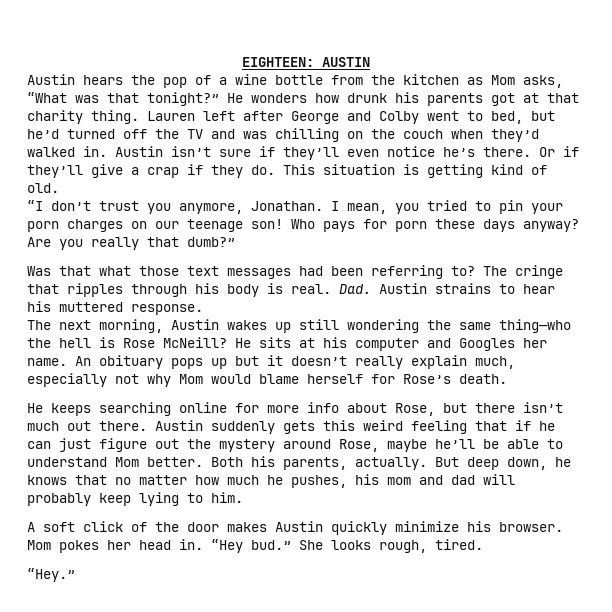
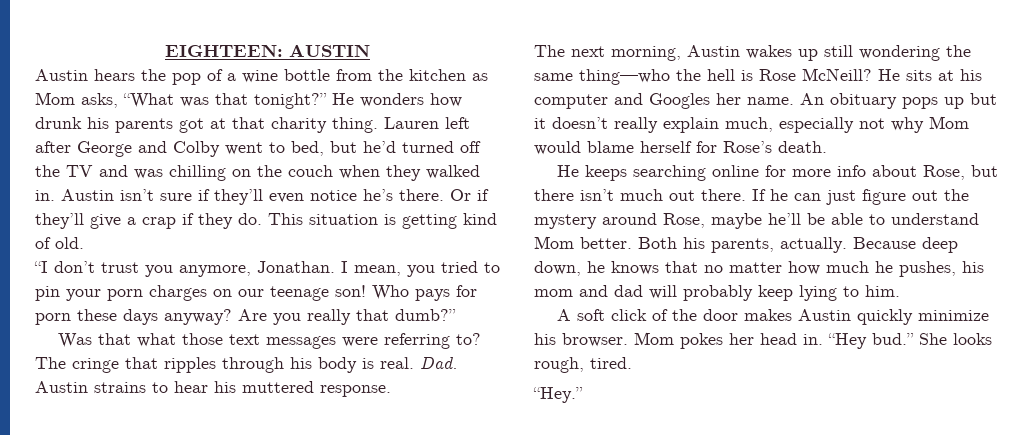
- Lauren left after George and Colby went to bed, but he’d turned off the TV and was chilling on the couch when they’d walked in.
+ Lauren left after George and Colby went to bed, but he’d turned off the TV and was chilling on the couch when they walked in.
- Was that what those text messages had been referring to?
+ Was that what those text messages were referring to?
- Austin suddenly gets this weird feeling that if he can just figure out the mystery around Rose, maybe he’ll be able to understand Mom better.
+ If he can just figure out the mystery around Rose, maybe he’ll be able to understand Mom better.
- But deep down, he knows that no matter how much he pushes, his mom and dad will probably keep lying to him.
+ Because deep down, he knows that no matter how much he pushes, his mom and dad will probably keep lying to him.

